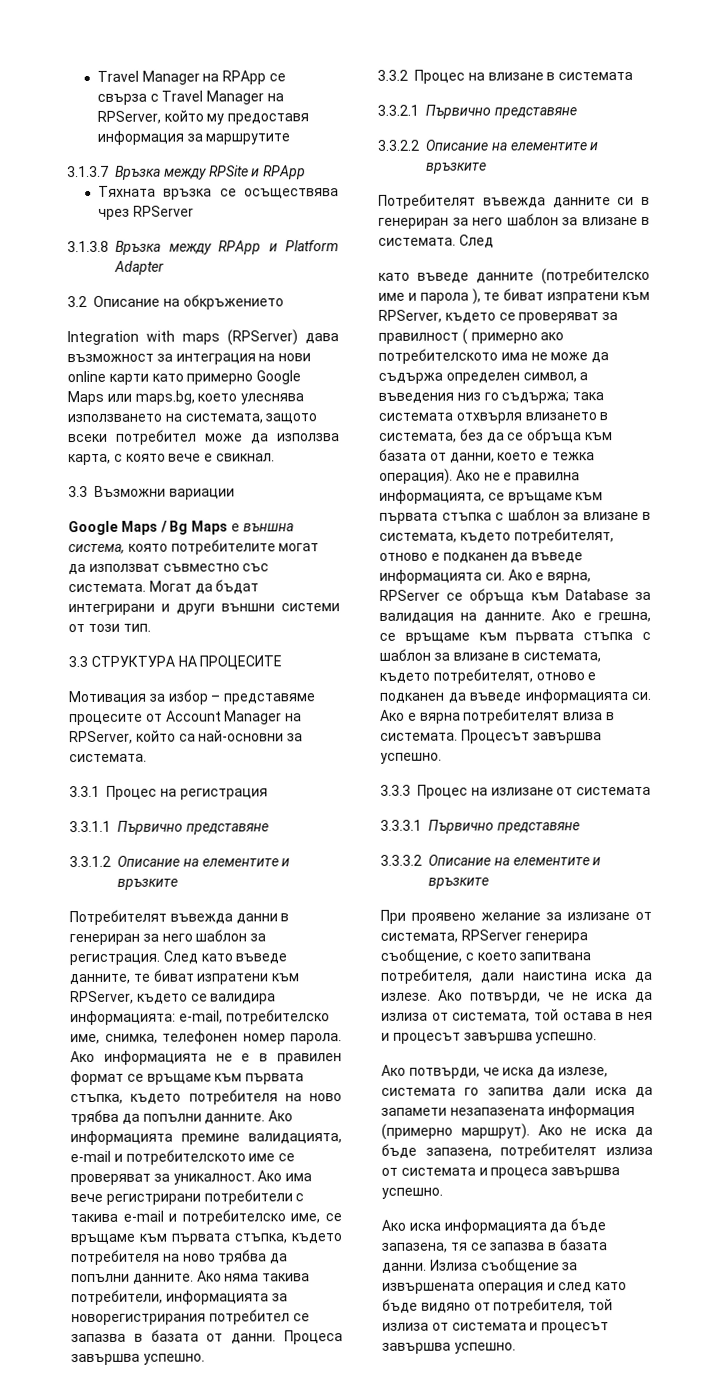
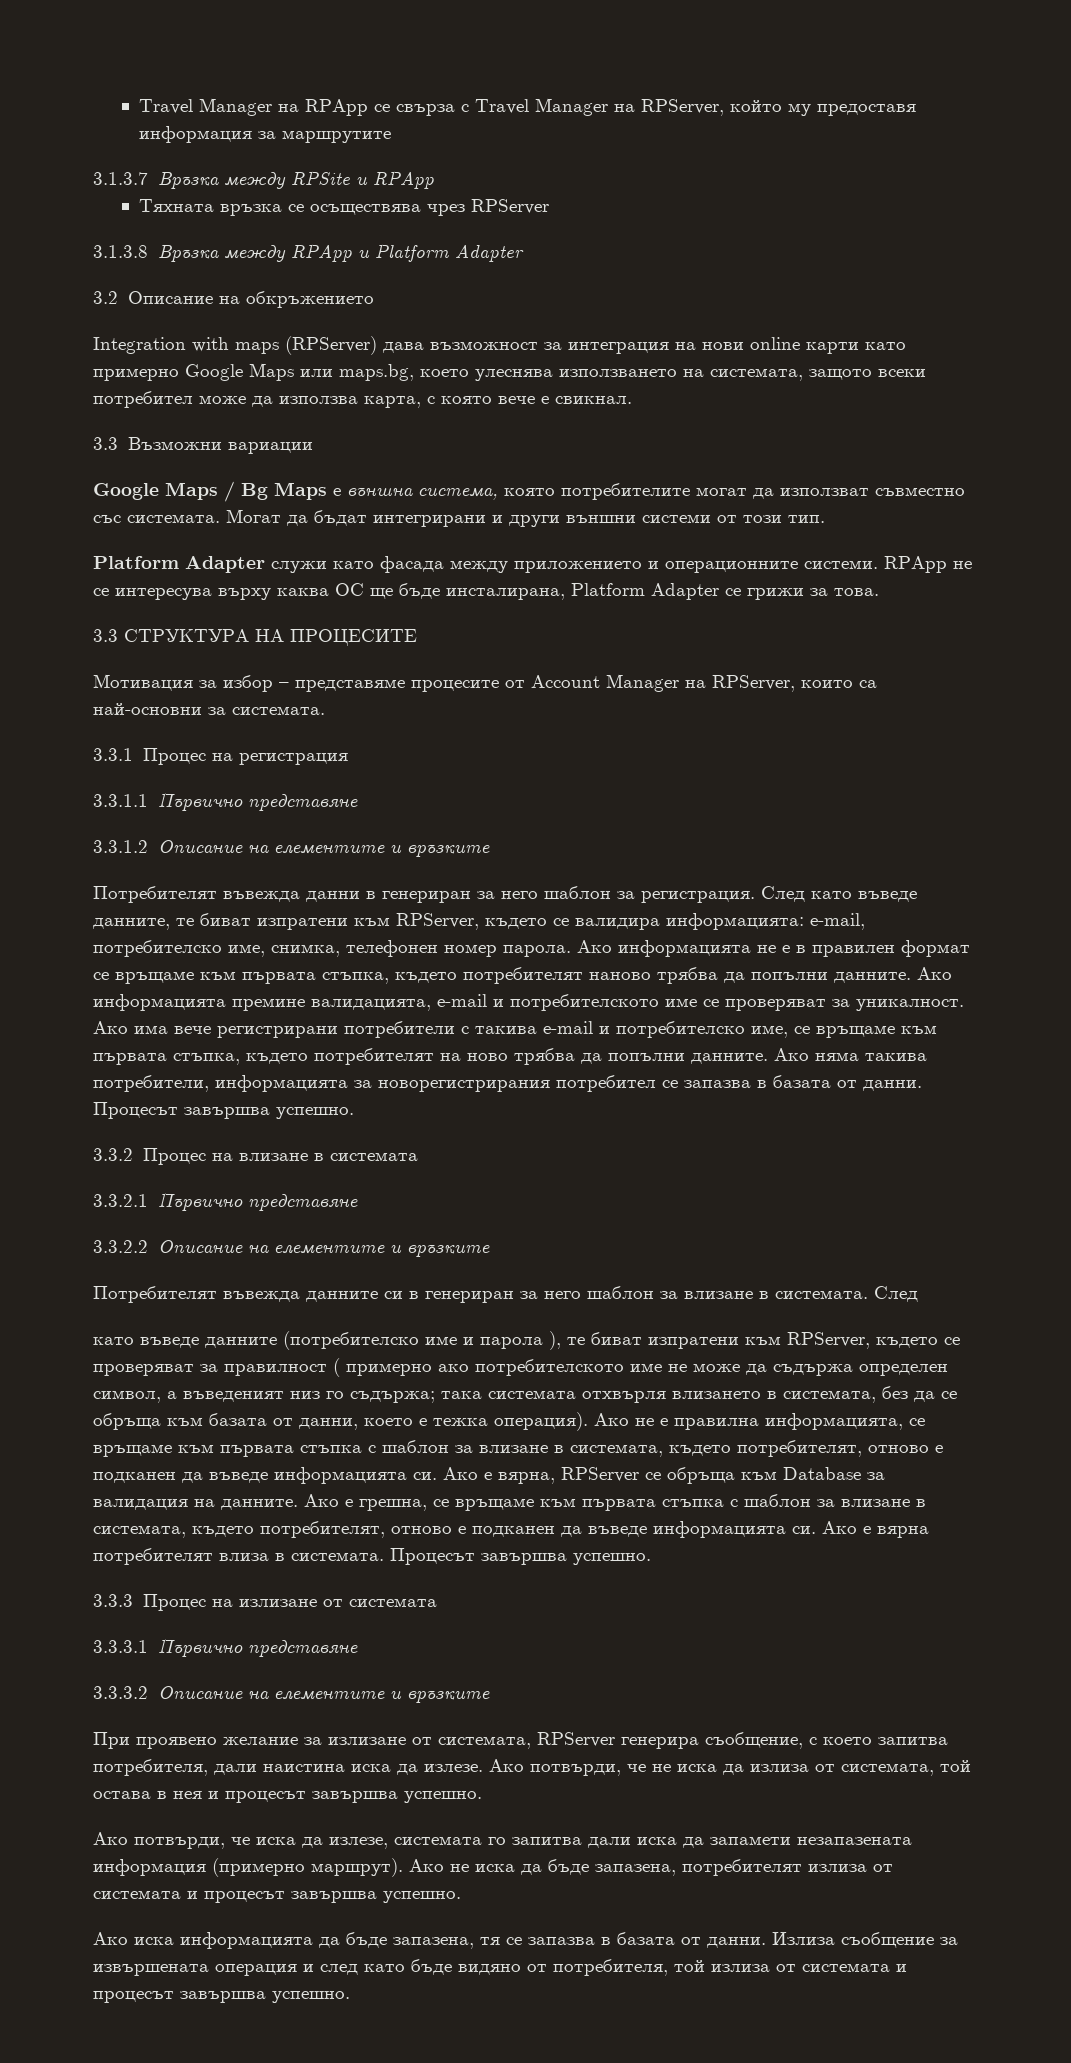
+ Platform Adapter служи като фасада между приложението и операционните системи. RPApp не се интересува върху каква ОС ще бъде инсталирана, Platform Adapter се грижи за това.
- Мотивация за избор – представяме процесите от Account Manager на RPServer, който са най-основни за системата.
+ Мотивация за избор – представяме процесите от Account Manager на RPServer, които са най-основни за системата.
- Ако информацията не е в правилен формат се връщаме към първата стъпка, където потребителя на ново трябва да попълни данните.
+ Ако информацията не е в правилен формат се връщаме към първата стъпка, където потребителят наново трябва да попълни данните.
- Ако има вече регистрирани потребители с такива e-mail и потребителско име, се връщаме към първата стъпка, където потребителя на ново трябва да попълни данните.
+ Ако има вече регистрирани потребители с такива e-mail и потребителско име, се връщаме към първата стъпка, където потребителят на ново трябва да попълни данните.
- Ако няма такива потребители, информацията за новорегистрирания потребител се запазва в базата от данни. Процеса завършва успешно.
+ Ако няма такива потребители, информацията за новорегистрирания потребител се запазва в базата от данни. Процесът завършва успешно.
- като въведе данните (потребителско име и парола ), те биват изпратени към RPServer, където се проверяват за правилност ( примерно ако потребителското има не може да съдържа определен символ, а въведения низ го съдържа; така системата отхвърля влизането в системата, без да се обръща към базата от данни, което е тежка операция).
+ като въведе данните (потребителско име и парола ), те биват изпратени към RPServer, където се проверяват за правилност ( примерно ако потребителското име не може да съдържа определен символ, а въведеният низ го съдържа; така системата отхвърля влизането в системата, без да се обръща към базата от данни, което е тежка операция).
- При проявено желание за излизане от системата, RPServer генерира съобщение, с което запитвана потребителя, дали наистина иска да излезе.
+ При проявено желание за излизане от системата, RPServer генерира съобщение, с което запитва потребителя, дали наистина иска да излезе.
- Ако не иска да бъде запазена, потребителят излиза от системата и процеса завършва успешно.
+ Ако не иска да бъде запазена, потребителят излиза от системата и процесът завършва успешно.
- Ако иска информацията да бъде запазена, тя се запазва в базата данни.
+ Ако иска информацията да бъде запазена, тя се запазва в базата от данни.

